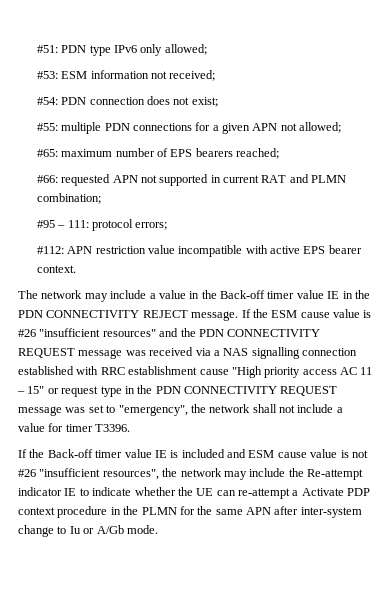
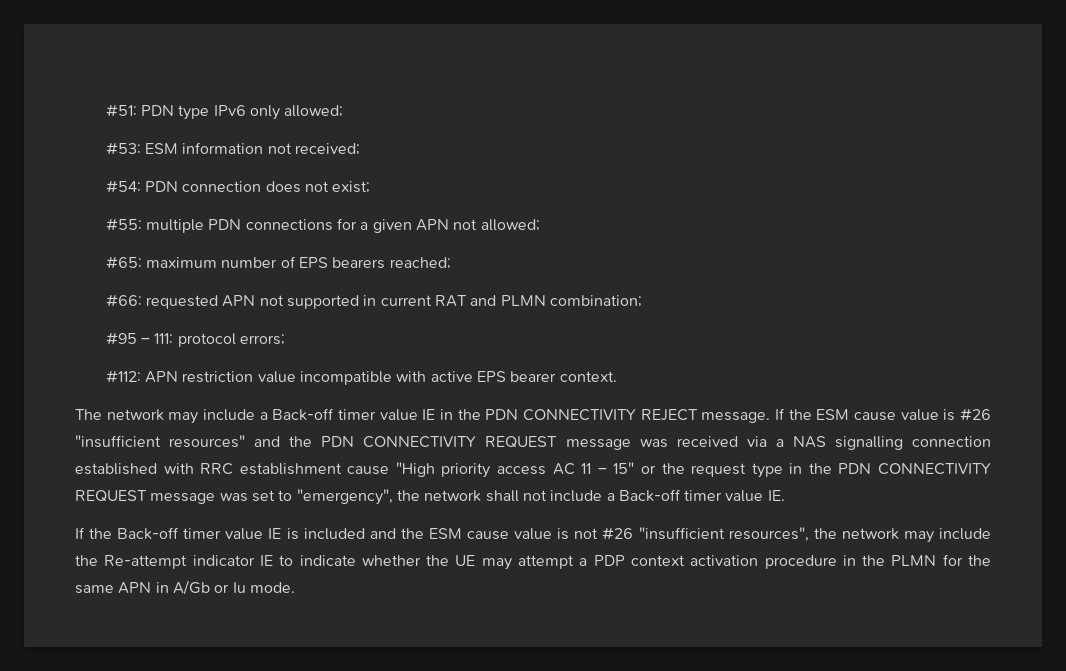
- The network may include a value in the Back-off timer value IE in the PDN CONNECTIVITY REJECT message.
+ The network may include a Back-off timer value IE in the PDN CONNECTIVITY REJECT message.
- If the ESM cause value is #26 "insufficient resources" and the PDN CONNECTIVITY REQUEST message was received via a NAS signalling connection established with RRC establishment cause "High priority access AC 11 – 15" or request type in the PDN CONNECTIVITY REQUEST message was set to "emergency", the network shall not include a value for timer T3396.
+ If the ESM cause value is #26 "insufficient resources" and the PDN CONNECTIVITY REQUEST message was received via a NAS signalling connection established with RRC establishment cause "High priority access AC 11 – 15" or the request type in the PDN CONNECTIVITY REQUEST message was set to "emergency", the network shall not include a Back-off timer value IE.
- If the Back-off timer value IE is included and ESM cause value is not #26 "insufficient resources", the network may include the Re-attempt indicator IE to indicate whether the UE can re-attempt a Activate PDP context procedure in the PLMN for the same APN after inter-system change to Iu or A/Gb mode.
+ If the Back-off timer value IE is included and the ESM cause value is not #26 "insufficient resources", the network may include the Re-attempt indicator IE to indicate whether the UE may attempt a PDP context activation procedure in the PLMN for the same APN in A/Gb or Iu mode.

